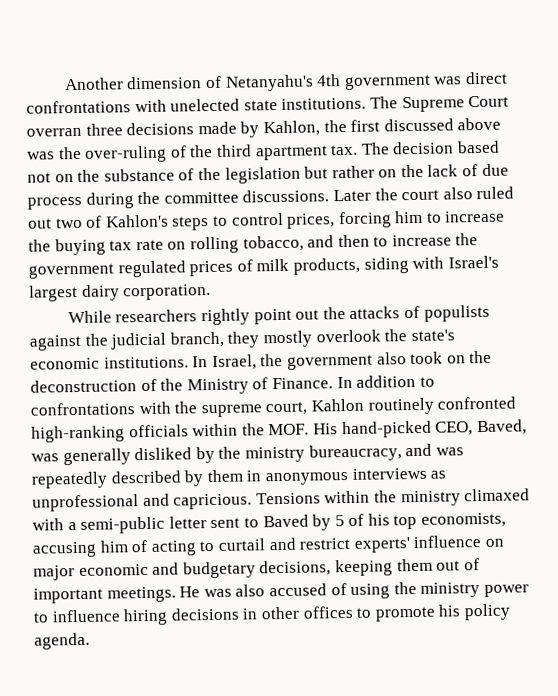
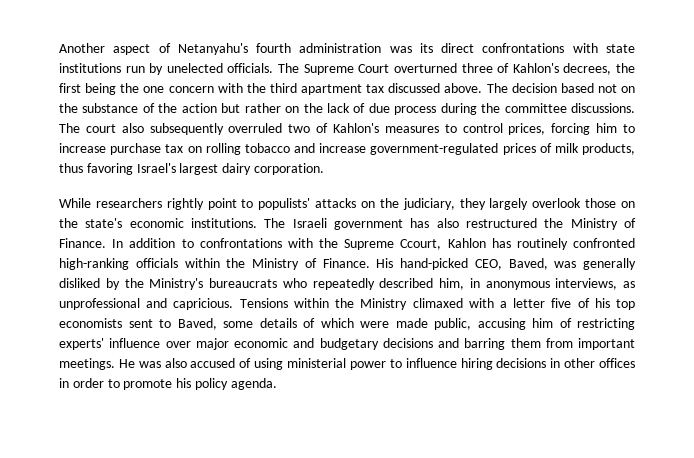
- Another dimension of Netanyahu's 4th government was direct confrontations with unelected state institutions. The Supreme Court overran three decisions made by Kahlon, the first discussed above was the over-ruling of the third apartment tax.
+ Another aspect of Netanyahu's fourth administration was its direct confrontations with state institutions run by unelected officials. The Supreme Court overturned three of Kahlon's decrees, the first being the one concern with the third apartment tax discussed above.
- The decision based not on the substance of the legislation but rather on the lack of due process during the committee discussions.
+ The decision based not on the substance of the action but rather on the lack of due process during the committee discussions.
- Later the court also ruled out two of Kahlon's steps to control prices, forcing him to increase the buying tax rate on rolling tobacco, and then to increase the government regulated prices of milk products, siding with Israel's largest dairy corporation.
+ The court also subsequently overruled two of Kahlon's measures to control prices, forcing him to increase purchase tax on rolling tobacco and increase government-regulated prices of milk products, thus favoring Israel's largest dairy corporation.
- While researchers rightly point out the attacks of populists against the judicial branch, they mostly overlook the state's economic institutions. In Israel, the government also took on the deconstruction of the Ministry of Finance.
+ While researchers rightly point to populists' attacks on the judiciary, they largely overlook those on the state's economic institutions. The Israeli government has also restructured the Ministry of Finance.
- In addition to confrontations with the supreme court, Kahlon routinely confronted high-ranking officials within the MOF. His hand-picked CEO, Baved, was generally disliked by the ministry bureaucracy, and was repeatedly described by them in anonymous interviews as unprofessional and capricious.
+ In addition to confrontations with the Supreme Ccourt, Kahlon has routinely confronted high-ranking officials within the Ministry of Finance. His hand-picked CEO, Baved, was generally disliked by the Ministry's bureaucrats who repeatedly described him, in anonymous interviews, as unprofessional and capricious.
- Tensions within the ministry climaxed with a semi-public letter sent to Baved by 5 of his top economists, accusing him of acting to curtail and restrict experts' influence on major economic and budgetary decisions, keeping them out of important meetings.
+ Tensions within the Ministry climaxed with a letter five of his top economists sent to Baved, some details of which were made public, accusing him of restricting experts' influence over major economic and budgetary decisions and barring them from important meetings.
- He was also accused of using the ministry power to influence hiring decisions in other offices to promote his policy agenda.
+ He was also accused of using ministerial power to influence hiring decisions in other offices in order to promote his policy agenda.

